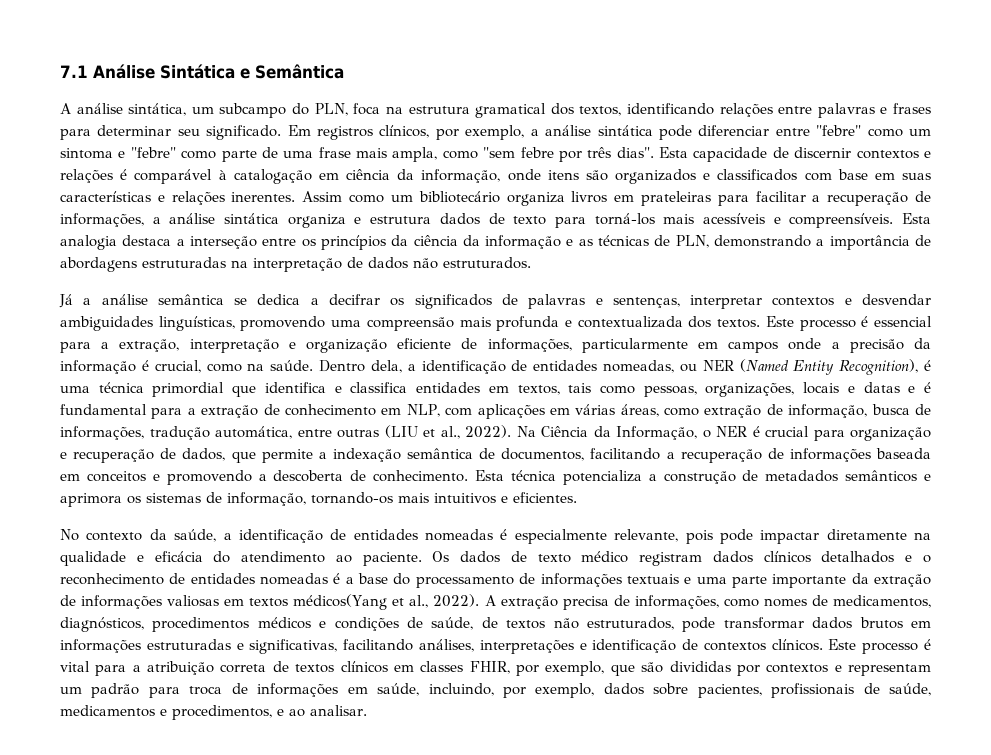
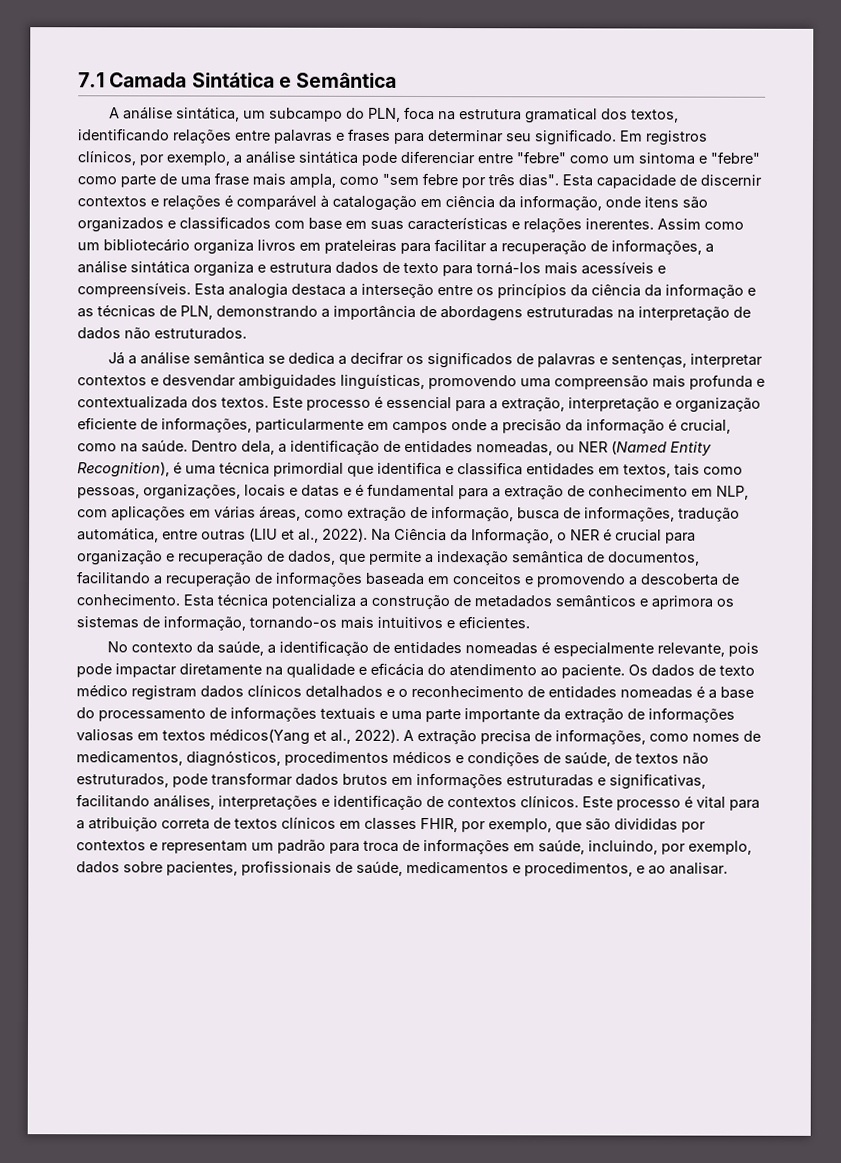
- 7.1 Análise Sintática e Semântica
+ 7.1 Camada Sintática e Semântica

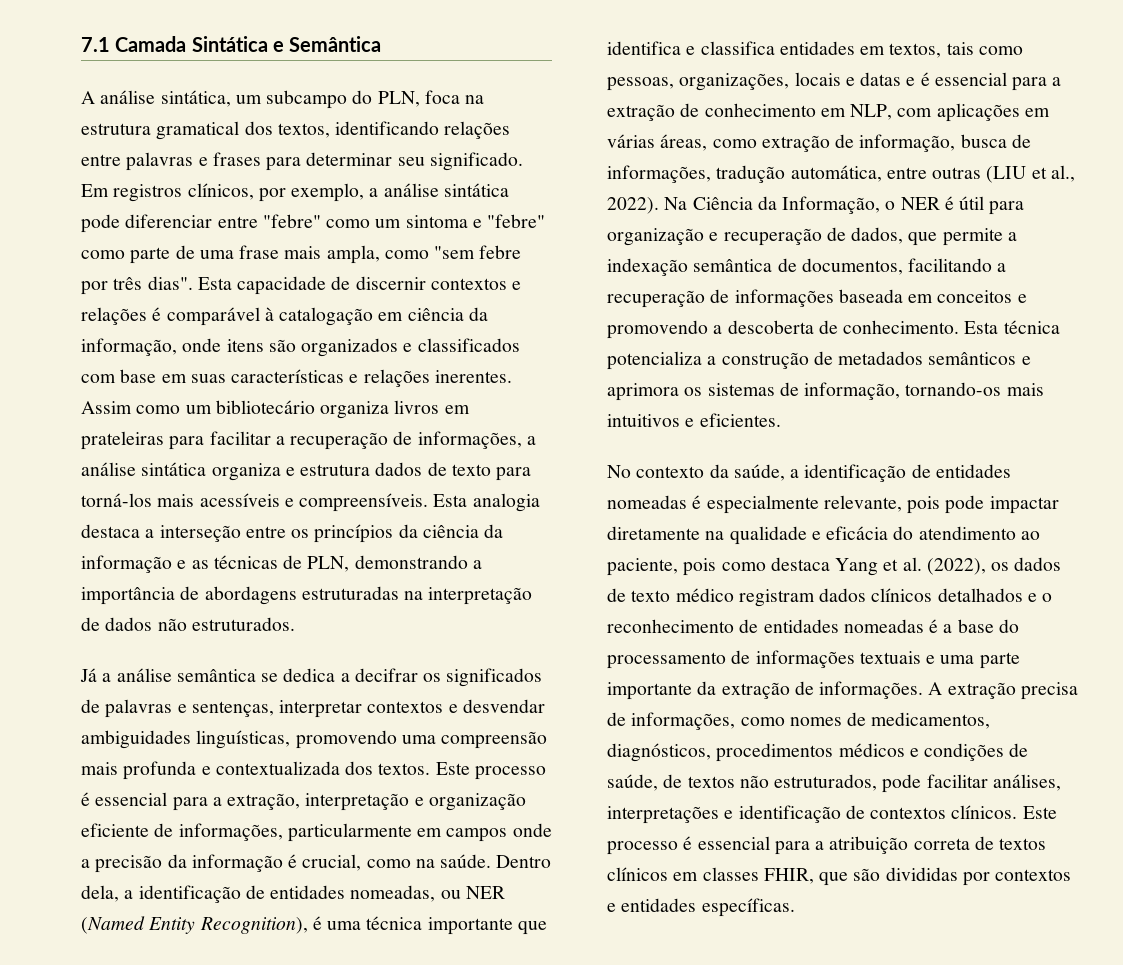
- Dentro dela, a identificação de entidades nomeadas, ou NER (Named Entity Recognition), é uma técnica primordial que identifica e classifica entidades em textos, tais como pessoas, organizações, locais e datas e é fundamental para a extração de conhecimento em NLP, com aplicações em várias áreas, como extração de informação, busca de informações, tradução automática, entre outras (LIU et al., 2022).
+ Dentro dela, a identificação de entidades nomeadas, ou NER (Named Entity Recognition), é uma técnica importante que identifica e classifica entidades em textos, tais como pessoas, organizações, locais e datas e é essencial para a extração de conhecimento em NLP, com aplicações em várias áreas, como extração de informação, busca de informações, tradução automática, entre outras (LIU et al., 2022).
- Na Ciência da Informação, o NER é crucial para organização e recuperação de dados, que permite a indexação semântica de documentos, facilitando a recuperação de informações baseada em conceitos e promovendo a descoberta de conhecimento.
+ Na Ciência da Informação, o NER é útil para organização e recuperação de dados, que permite a indexação semântica de documentos, facilitando a recuperação de informações baseada em conceitos e promovendo a descoberta de conhecimento.
- No contexto da saúde, a identificação de entidades nomeadas é especialmente relevante, pois pode impactar diretamente na qualidade e eficácia do atendimento ao paciente. Os dados de texto médico registram dados clínicos detalhados e o reconhecimento de entidades nomeadas é a base do processamento de informações textuais e uma parte importante da extração de informações valiosas em textos médicos(Yang et al., 2022).
+ No contexto da saúde, a identificação de entidades nomeadas é especialmente relevante, pois pode impactar diretamente na qualidade e eficácia do atendimento ao paciente, pois como destaca Yang et al. (2022), os dados de texto médico registram dados clínicos detalhados e o reconhecimento de entidades nomeadas é a base do processamento de informações textuais e uma parte importante da extração de informações.
- A extração precisa de informações, como nomes de medicamentos, diagnósticos, procedimentos médicos e condições de saúde, de textos não estruturados, pode transformar dados brutos em informações estruturadas e significativas, facilitando análises, interpretações e identificação de contextos clínicos.
+ A extração precisa de informações, como nomes de medicamentos, diagnósticos, procedimentos médicos e condições de saúde, de textos não estruturados, pode facilitar análises, interpretações e identificação de contextos clínicos.
- Este processo é vital para a atribuição correta de textos clínicos em classes FHIR, por exemplo, que são divididas por contextos e representam um padrão para troca de informações em saúde, incluindo, por exemplo, dados sobre pacientes, profissionais de saúde, medicamentos e procedimentos, e ao analisar.
+ Este processo é essencial para a atribuição correta de textos clínicos em classes FHIR, que são divididas por contextos e entidades específicas.

